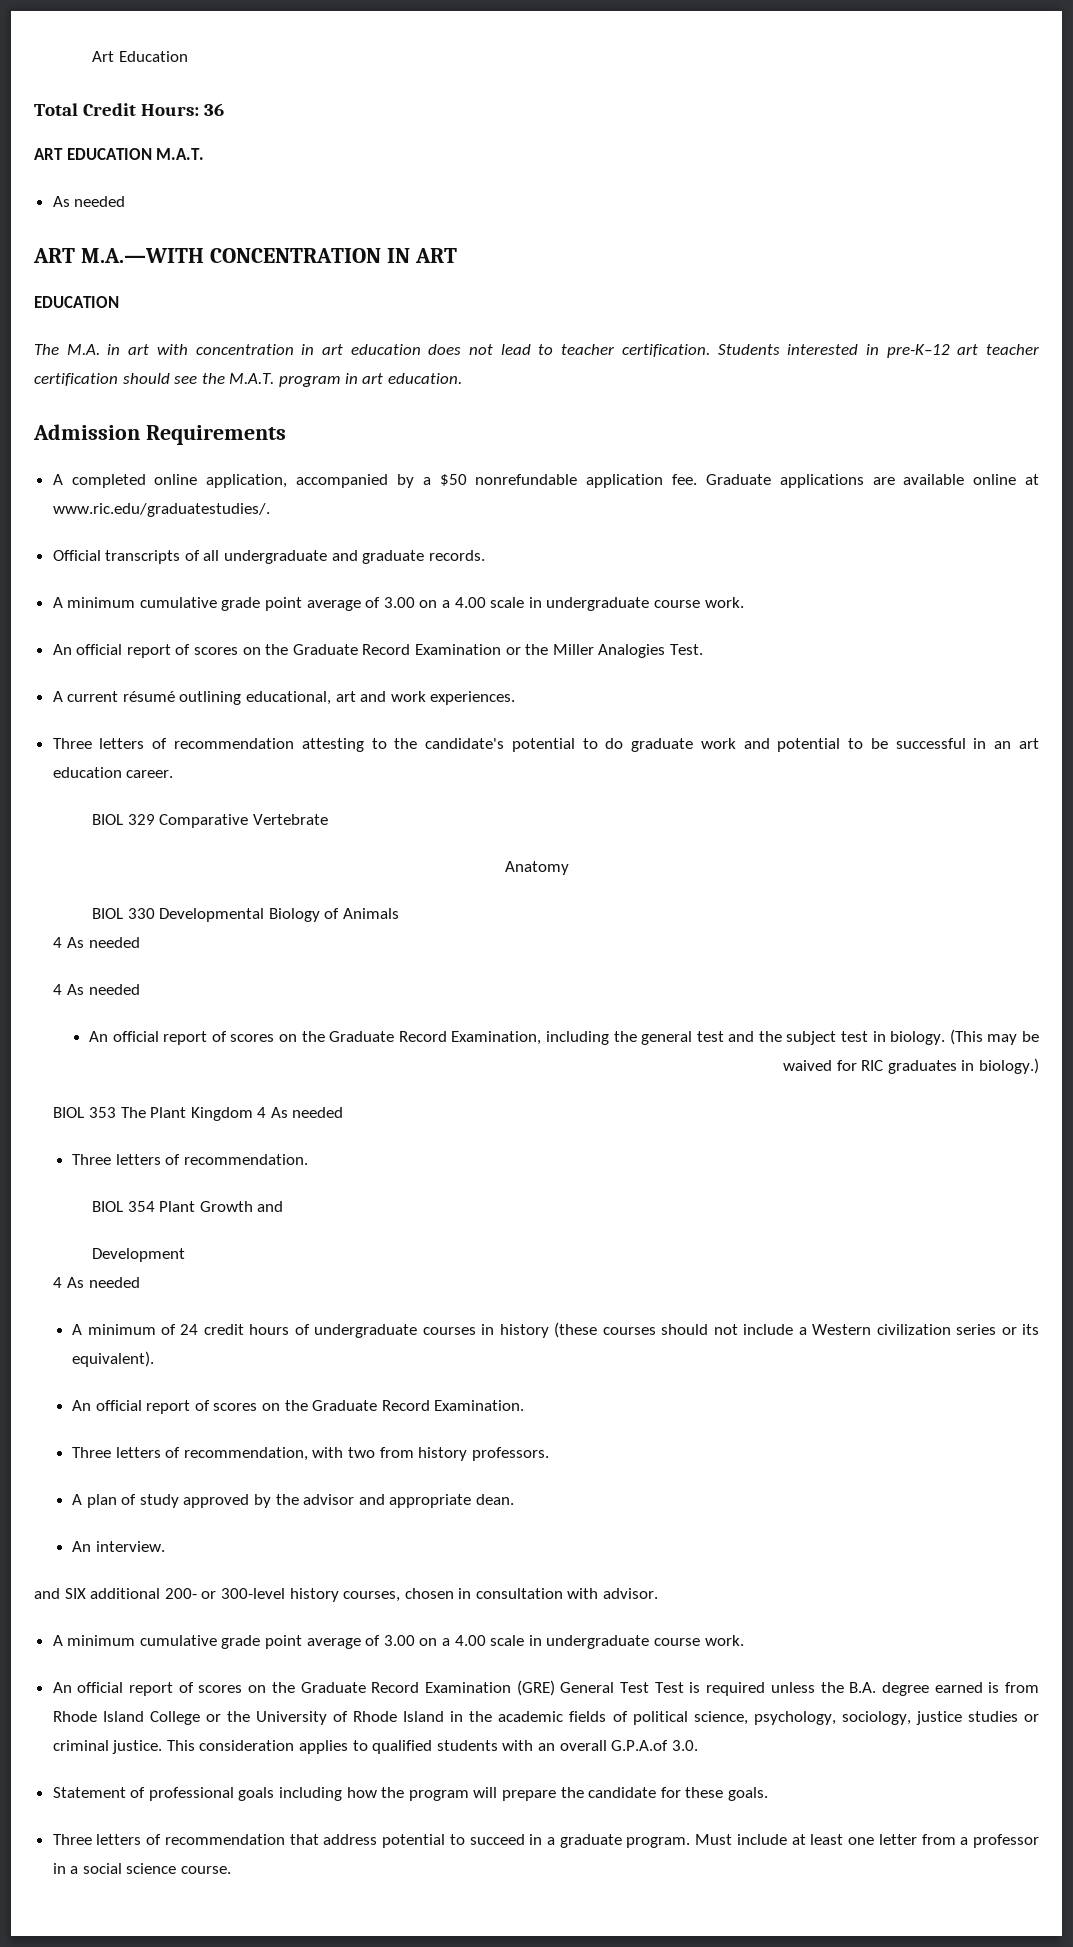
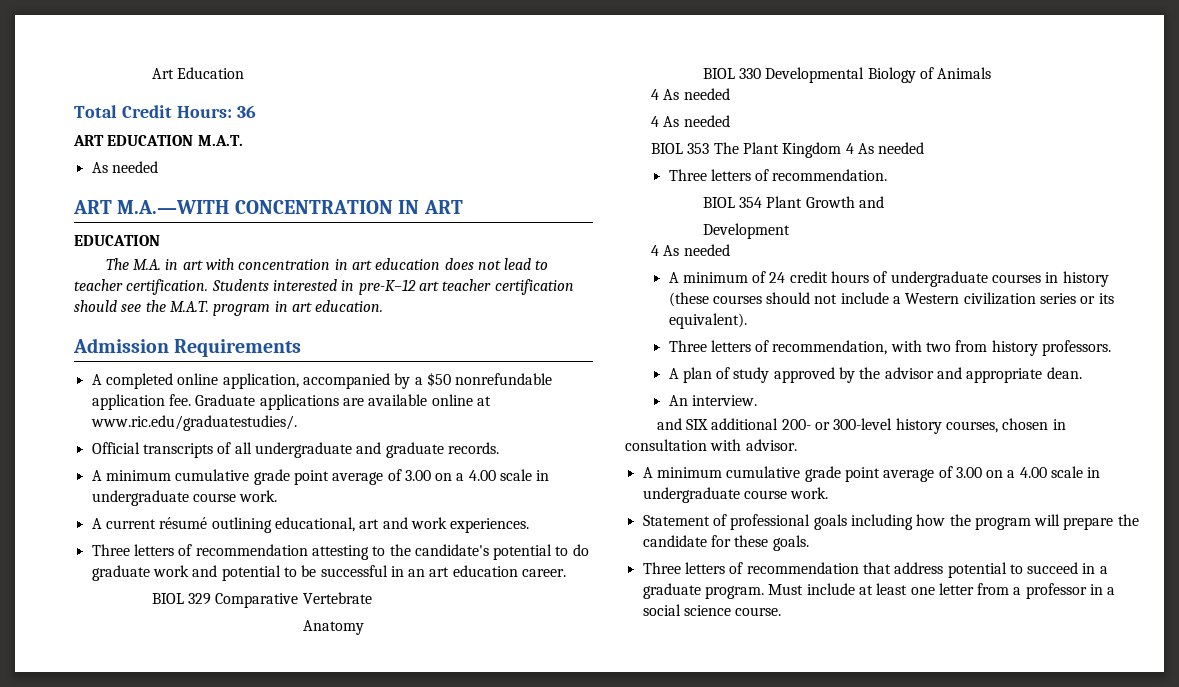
- An official report of scores on the Graduate Record Examination or the Miller Analogies Test.
- An official report of scores on the Graduate Record Examination, including the general test and the subject test in biology. (This may be waived for RIC graduates in biology.)
- An official report of scores on the Graduate Record Examination.
- An official report of scores on the Graduate Record Examination (GRE) General Test Test is required unless the B.A. degree earned is from Rhode Island College or the University of Rhode Island in the academic fields of political science, psychology, sociology, justice studies or criminal justice. This consideration applies to qualified students with an overall G.P.A.of 3.0.

